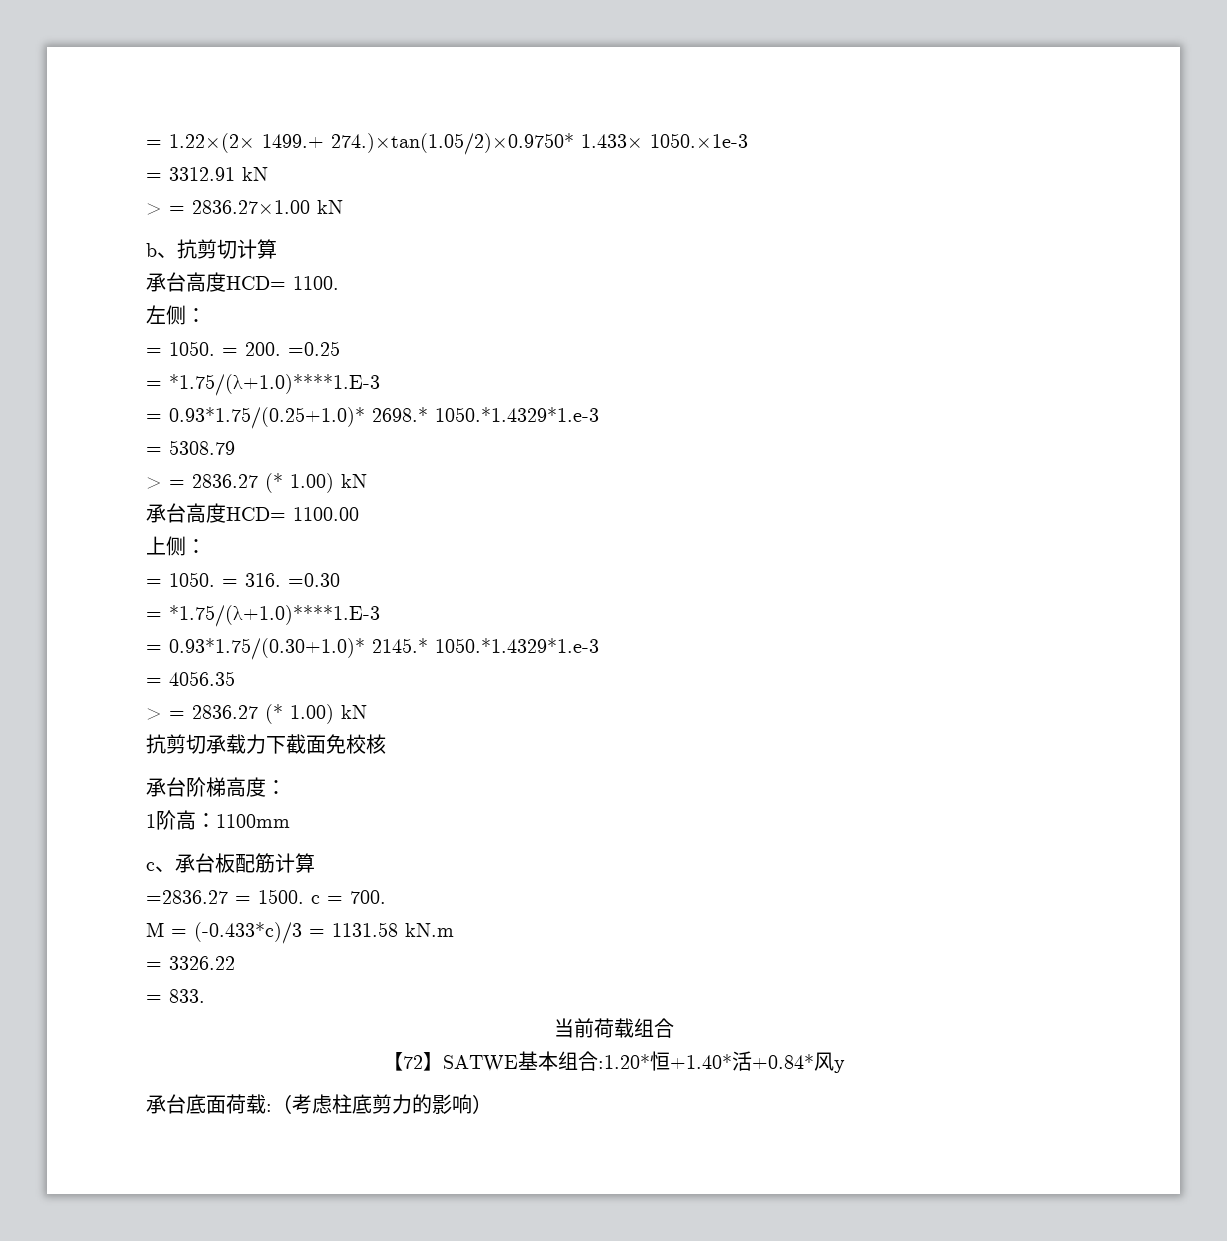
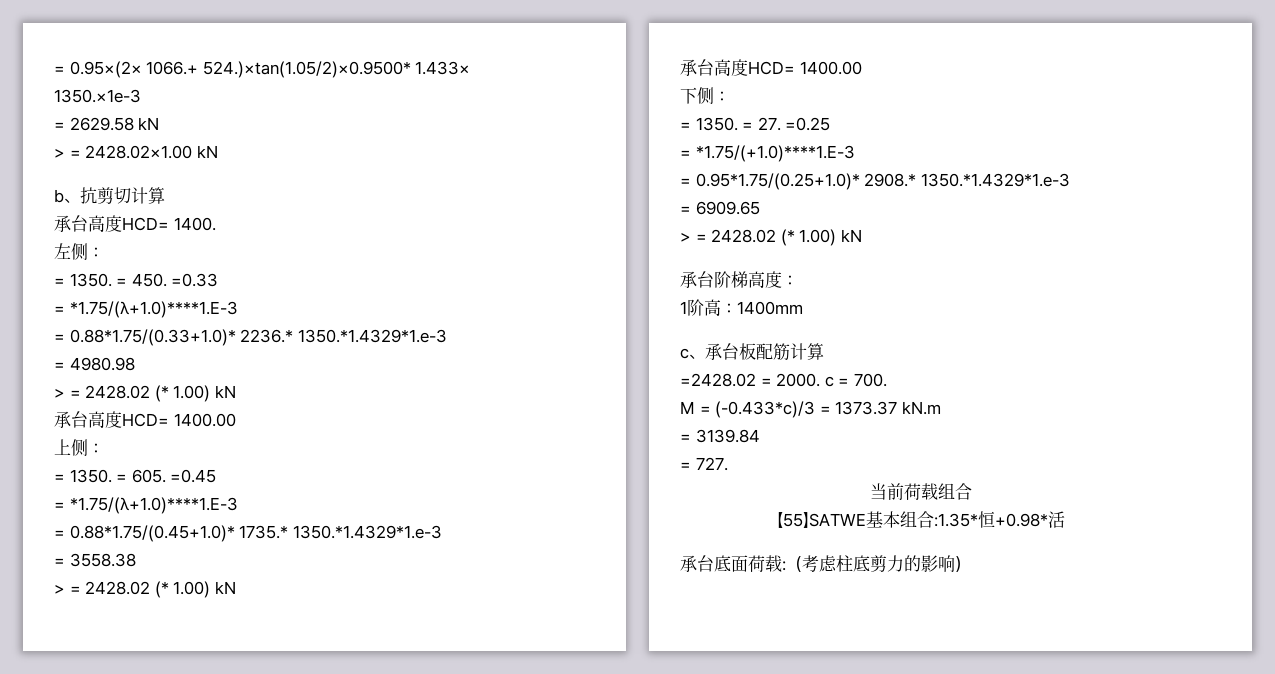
- = 1.22×(2× 1499.+ 274.)×tan(1.05/2)×0.9750* 1.433× 1050.×1e-3
- = 3312.91 kN
+ = 0.95×(2× 1066.+ 524.)×tan(1.05/2)×0.9500* 1.433× 1350.×1e-3
+ = 2629.58 kN
- > = 2836.27×1.00 kN
+ > = 2428.02×1.00 kN
- 承台高度HCD= 1100.
+ 承台高度HCD= 1400.
- = 1050. = 200. =0.25
+ = 1350. = 450. =0.33
  = *1.75/(λ+1.0)****1.E-3
- = 0.93*1.75/(0.25+1.0)* 2698.* 1050.*1.4329*1.e-3
- = 5308.79
- > = 2836.27 (* 1.00) kN
- 承台高度HCD= 1100.00
+ = 0.88*1.75/(0.33+1.0)* 2236.* 1350.*1.4329*1.e-3
+ = 4980.98
+ > = 2428.02 (* 1.00) kN
+ 承台高度HCD= 1400.00
- = 1050. = 316. =0.30
+ = 1350. = 605. =0.45
  = *1.75/(λ+1.0)****1.E-3
- = 0.93*1.75/(0.30+1.0)* 2145.* 1050.*1.4329*1.e-3
- = 4056.35
- > = 2836.27 (* 1.00) kN
- 抗剪切承载力下截面免校核
+ = 0.88*1.75/(0.45+1.0)* 1735.* 1350.*1.4329*1.e-3
+ = 3558.38
+ > = 2428.02 (* 1.00) kN
+ 承台高度HCD= 1400.00
+ 下侧：
+ = 1350. = 27. =0.25
+ = *1.75/(+1.0)****1.E-3
+ = 0.95*1.75/(0.25+1.0)* 2908.* 1350.*1.4329*1.e-3
+ = 6909.65
+ > = 2428.02 (* 1.00) kN
- 1阶高：1100mm
+ 1阶高：1400mm
- =2836.27 = 1500. c = 700.
+ =2428.02 = 2000. c = 700.
- M = (-0.433*c)/3 = 1131.58 kN.m
+ M = (-0.433*c)/3 = 1373.37 kN.m
- = 3326.22
- = 833.
+ = 3139.84
+ = 727.
- 【72】SATWE基本组合:1.20*恒+1.40*活+0.84*风y
+ 【55】SATWE基本组合:1.35*恒+0.98*活

